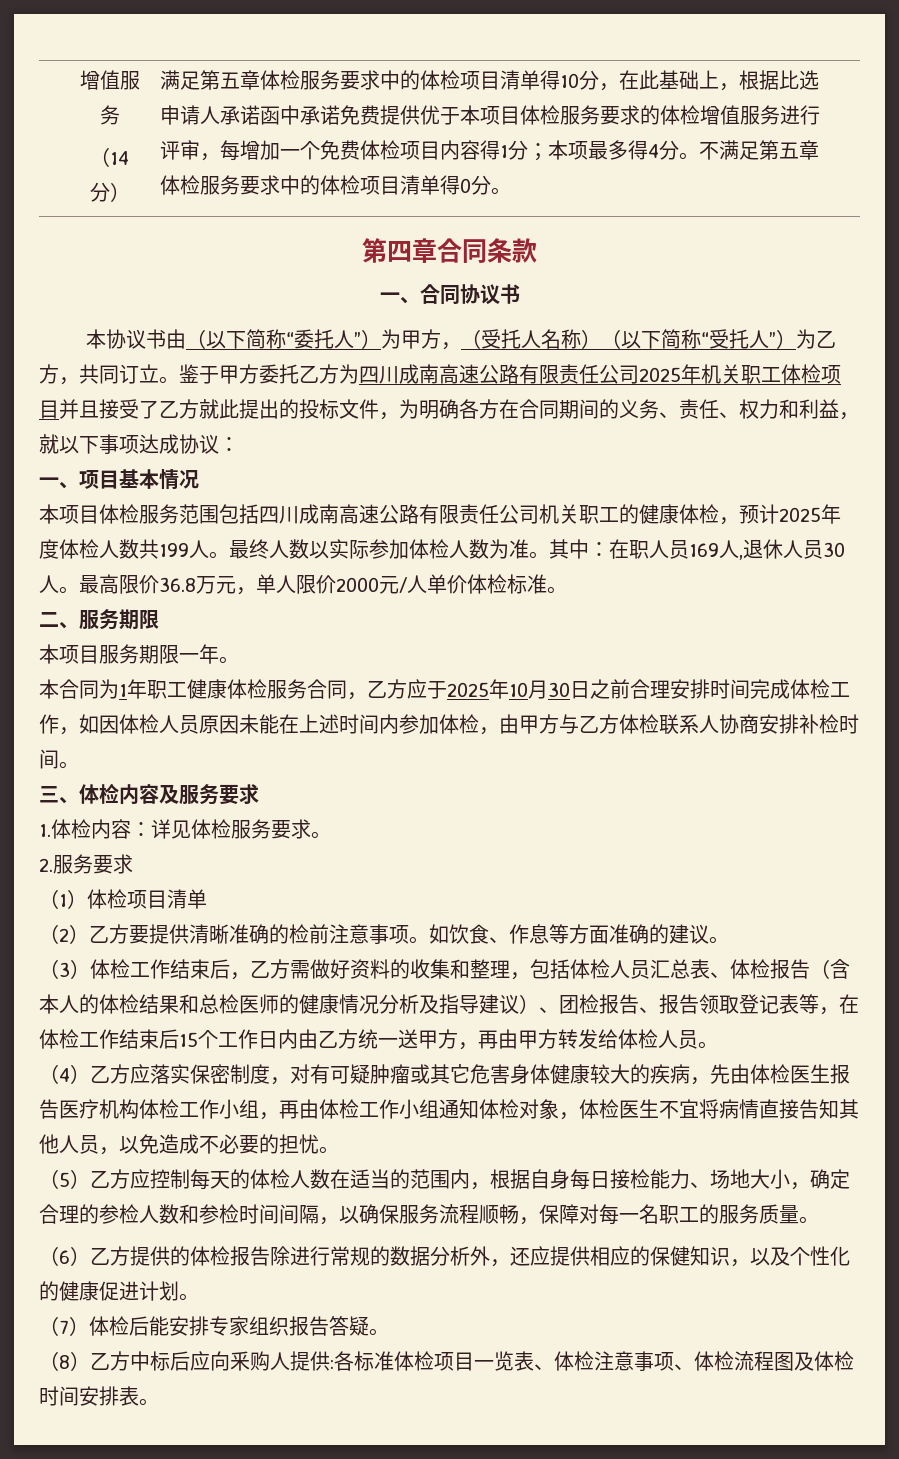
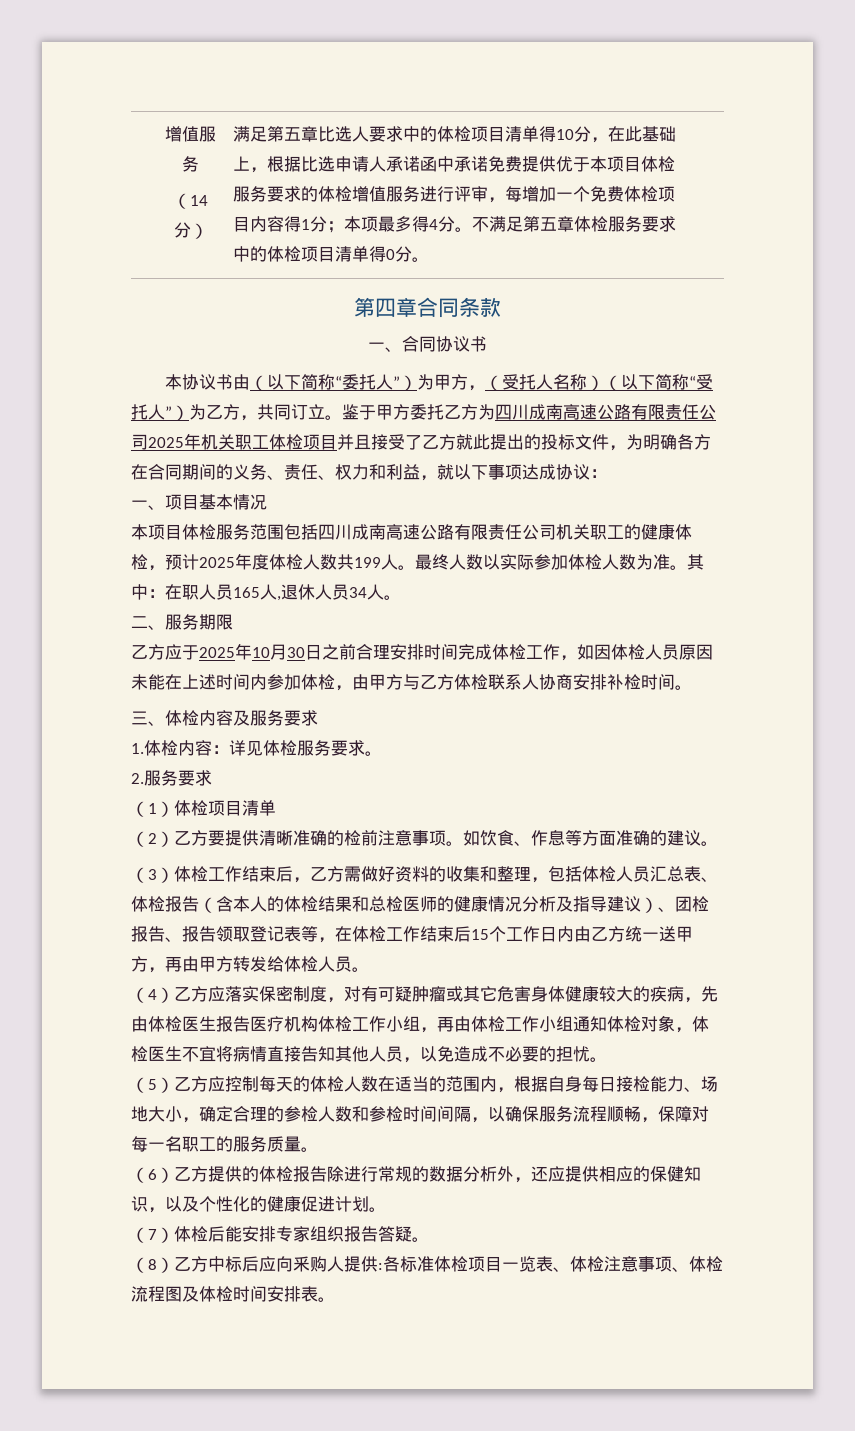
- 满足第五章体检服务要求中的体检项目清单得10分，在此基础上，根据比选申请人承诺函中承诺免费提供优于本项目体检服务要求的体检增值服务进行评审，每增加一个免费体检项目内容得1分；本项最多得4分。
+ 满足第五章比选人要求中的体检项目清单得10分，在此基础上，根据比选申请人承诺函中承诺免费提供优于本项目体检服务要求的体检增值服务进行评审，每增加一个免费体检项目内容得1分；本项最多得4分。
- 其中：在职人员169人,退休人员30人。最高限价36.8万元，单人限价2000元/人单价体检标准。
+ 其中：在职人员165人,退休人员34人。
  二、服务期限
- 本项目服务期限一年。
- 本合同为1年职工健康体检服务合同，乙方应于2025年10月30日之前合理安排时间完成体检工作，如因体检人员原因未能在上述时间内参加体检，由甲方与乙方体检联系人协商安排补检时间。
+ 乙方应于2025年10月30日之前合理安排时间完成体检工作，如因体检人员原因未能在上述时间内参加体检，由甲方与乙方体检联系人协商安排补检时间。

